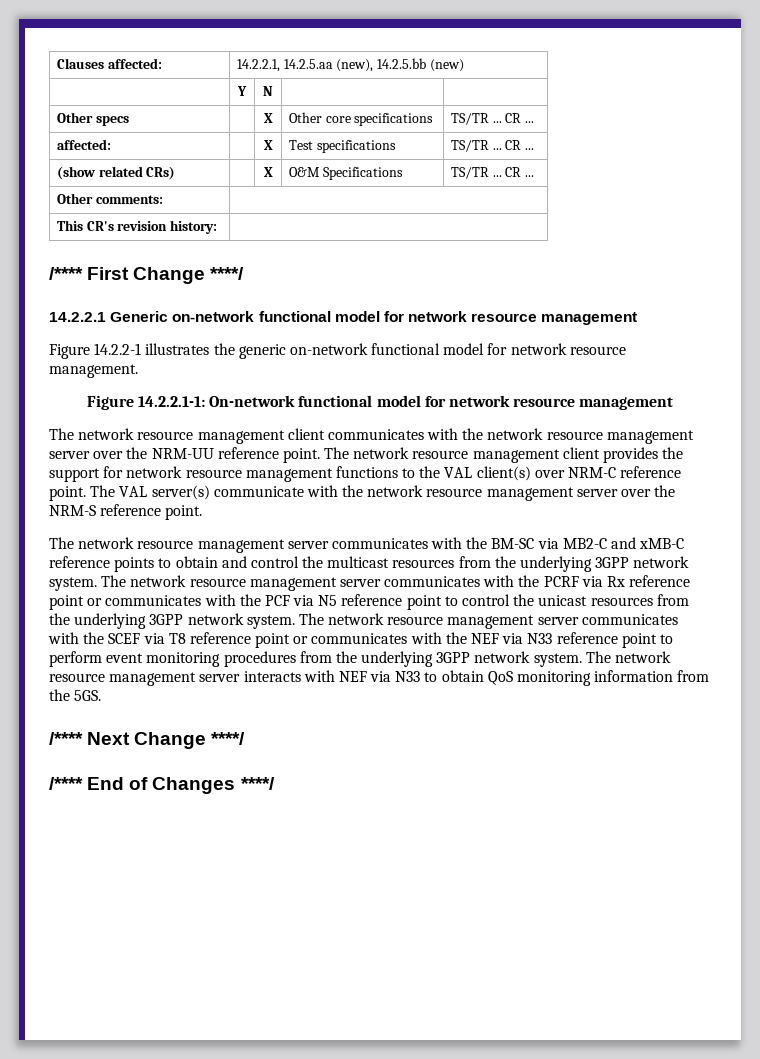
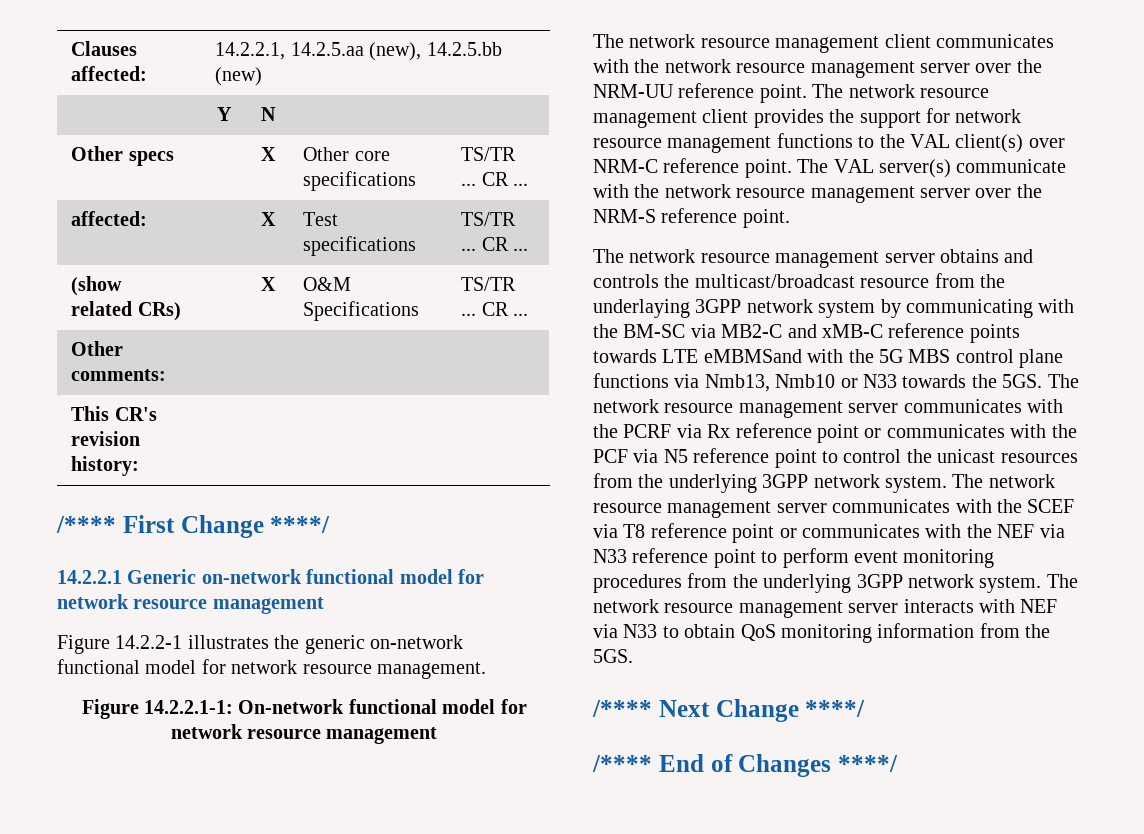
- The network resource management server communicates with the BM-SC via MB2-C and xMB-C reference points to obtain and control the multicast resources from the underlying 3GPP network system.
+ The network resource management server obtains and controls the multicast/broadcast resource from the underlaying 3GPP network system by communicating with the BM-SC via MB2-C and xMB-C reference points towards LTE eMBMSand with the 5G MBS control plane functions via Nmb13, Nmb10 or N33 towards the 5GS.

